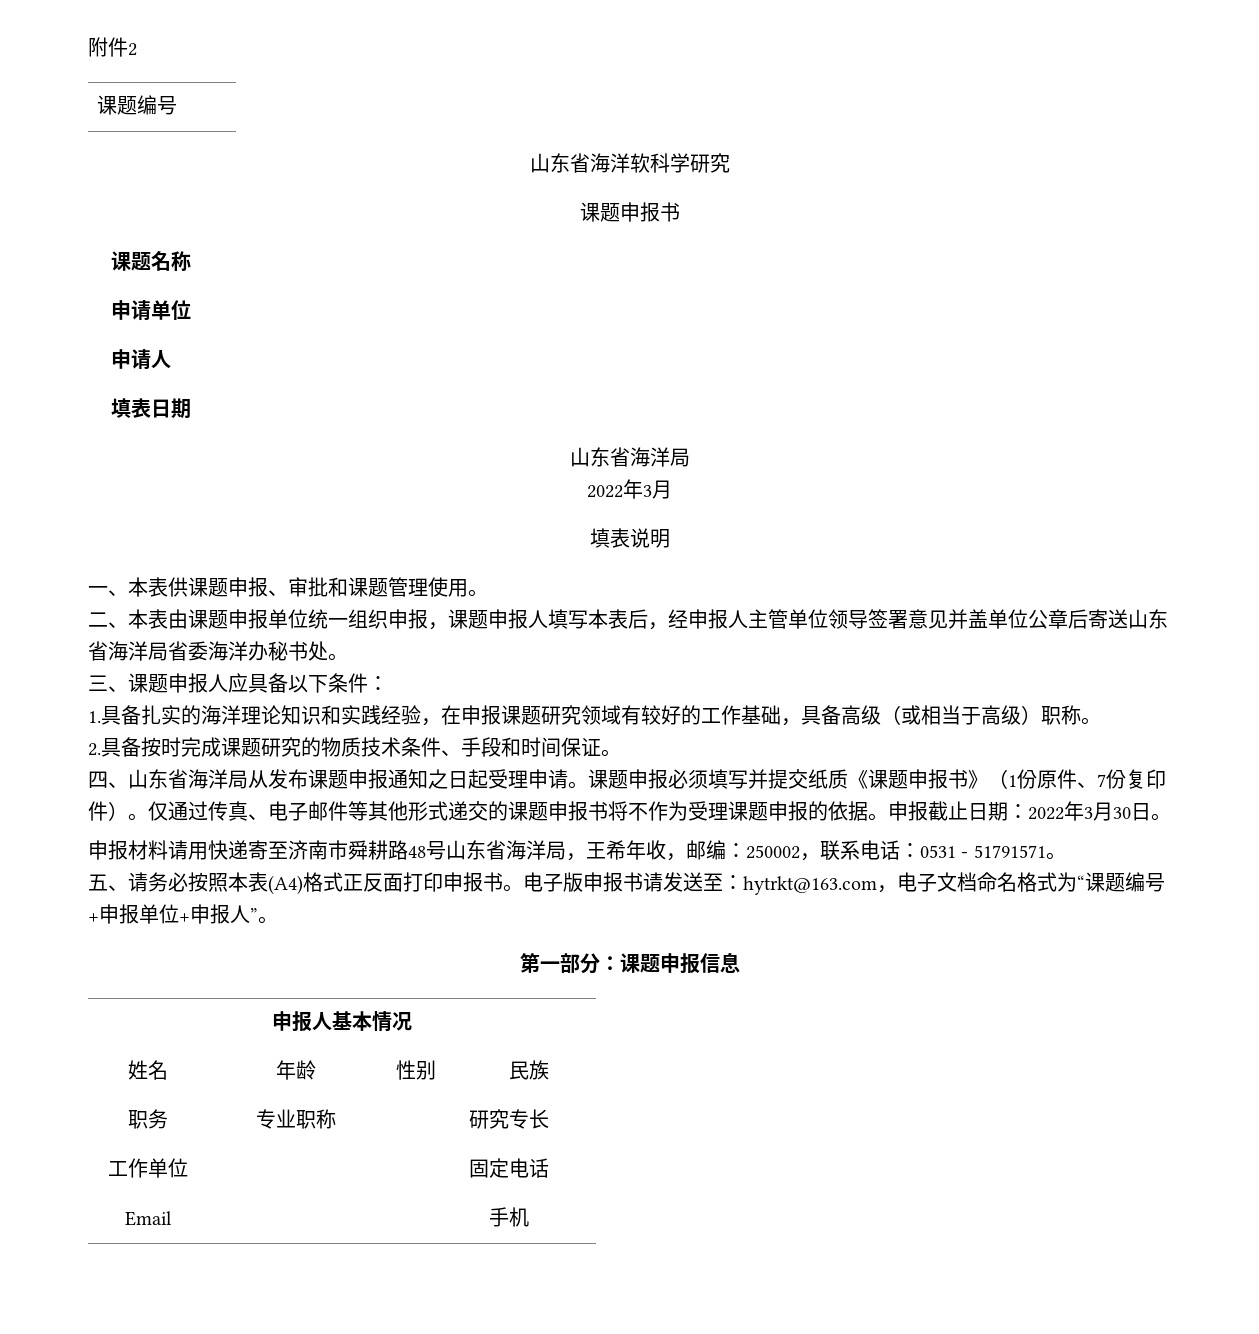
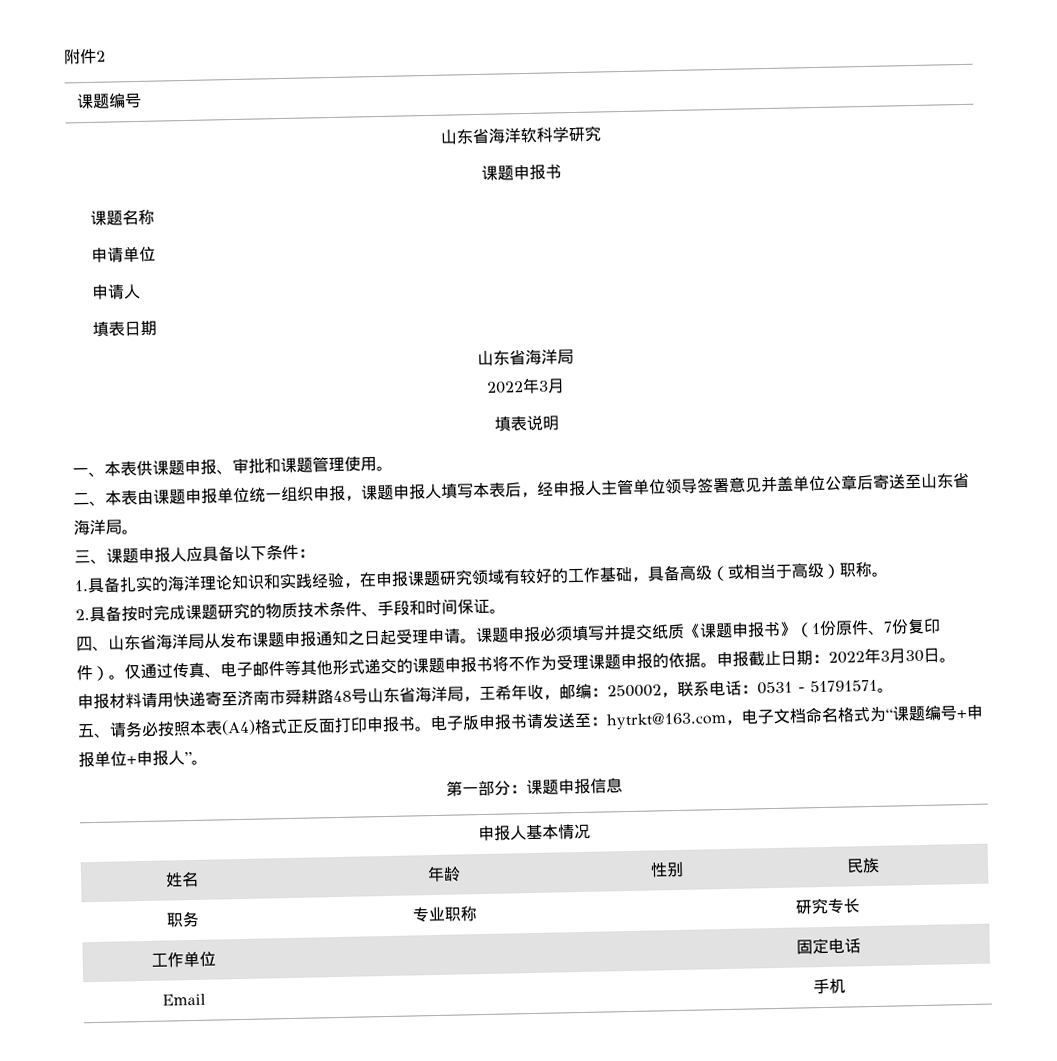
- 二、本表由课题申报单位统一组织申报，课题申报人填写本表后，经申报人主管单位领导签署意见并盖单位公章后寄送山东省海洋局省委海洋办秘书处。
+ 二、本表由课题申报单位统一组织申报，课题申报人填写本表后，经申报人主管单位领导签署意见并盖单位公章后寄送至山东省海洋局。

